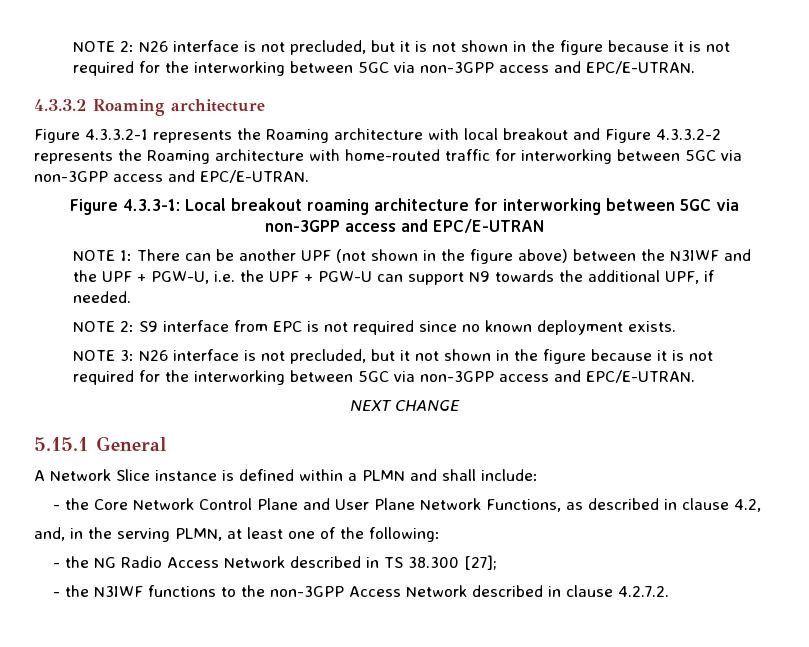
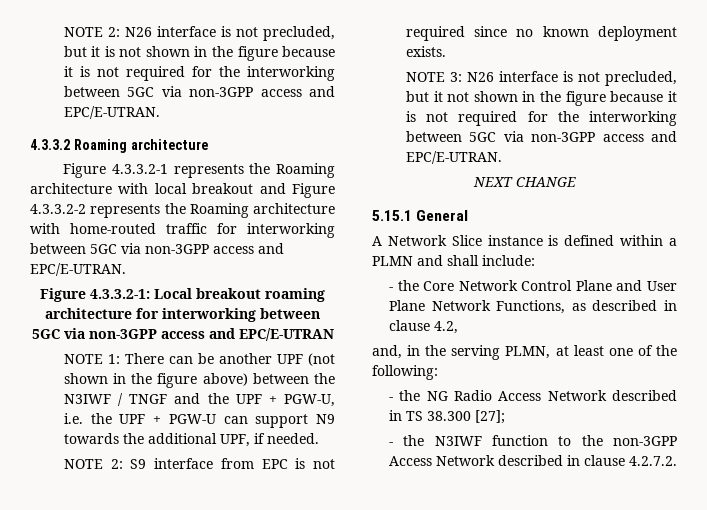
- Figure 4.3.3-1: Local breakout roaming architecture for interworking between 5GC via non-3GPP access and EPC/E-UTRAN
+ Figure 4.3.3.2-1: Local breakout roaming architecture for interworking between 5GC via non-3GPP access and EPC/E-UTRAN
- NOTE 1: There can be another UPF (not shown in the figure above) between the N3IWF and the UPF + PGW-U, i.e. the UPF + PGW-U can support N9 towards the additional UPF, if needed.
+ NOTE 1: There can be another UPF (not shown in the figure above) between the N3IWF / TNGF and the UPF + PGW-U, i.e. the UPF + PGW-U can support N9 towards the additional UPF, if needed.
- - the N3IWF functions to the non-3GPP Access Network described in clause 4.2.7.2.
+ - the N3IWF function to the non-3GPP Access Network described in clause 4.2.7.2.

